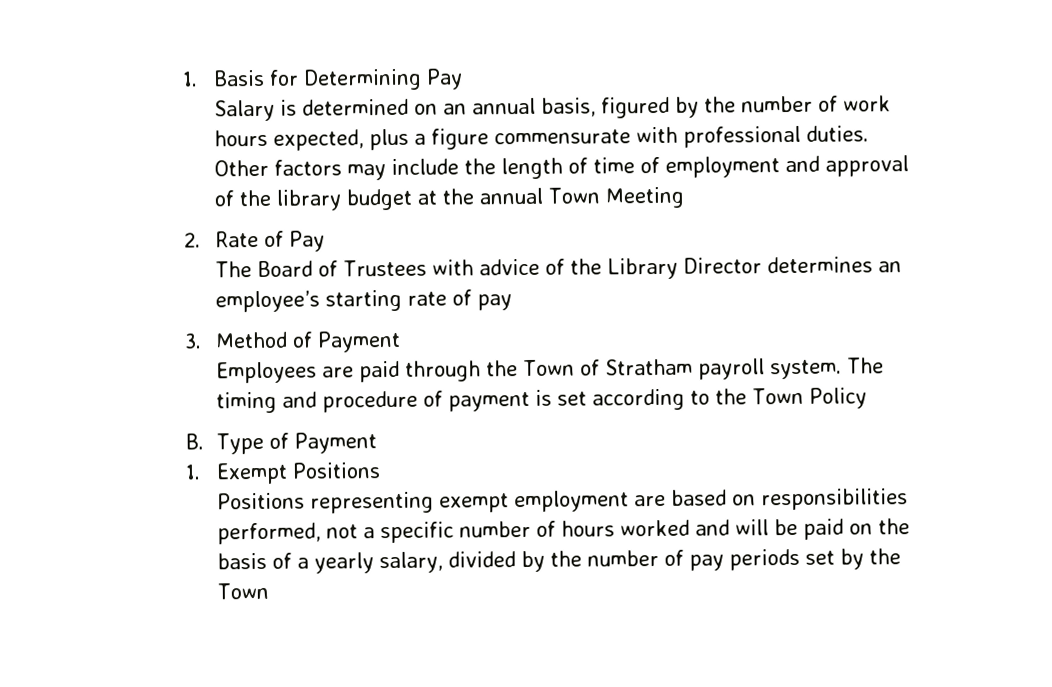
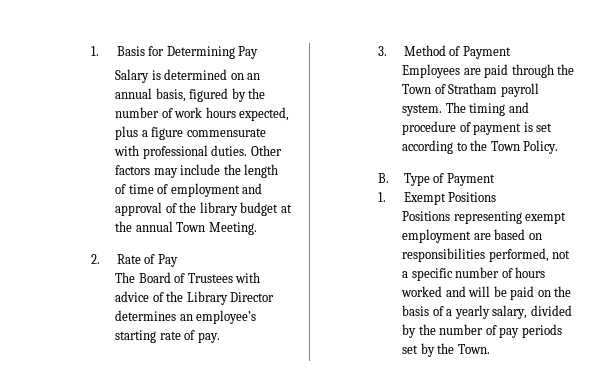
- Other factors may include the length of time of employment and approval of the library budget at the annual Town Meeting
+ Other factors may include the length of time of employment and approval of the library budget at the annual Town Meeting.
- The Board of Trustees with advice of the Library Director determines an employee’s starting rate of pay
+ The Board of Trustees with advice of the Library Director determines an employee’s starting rate of pay.
- The timing and procedure of payment is set according to the Town Policy
+ The timing and procedure of payment is set according to the Town Policy.
- Positions representing exempt employment are based on responsibilities performed, not a specific number of hours worked and will be paid on the basis of a yearly salary, divided by the number of pay periods set by the Town
+ Positions representing exempt employment are based on responsibilities performed, not a specific number of hours worked and will be paid on the basis of a yearly salary, divided by the number of pay periods set by the Town.

